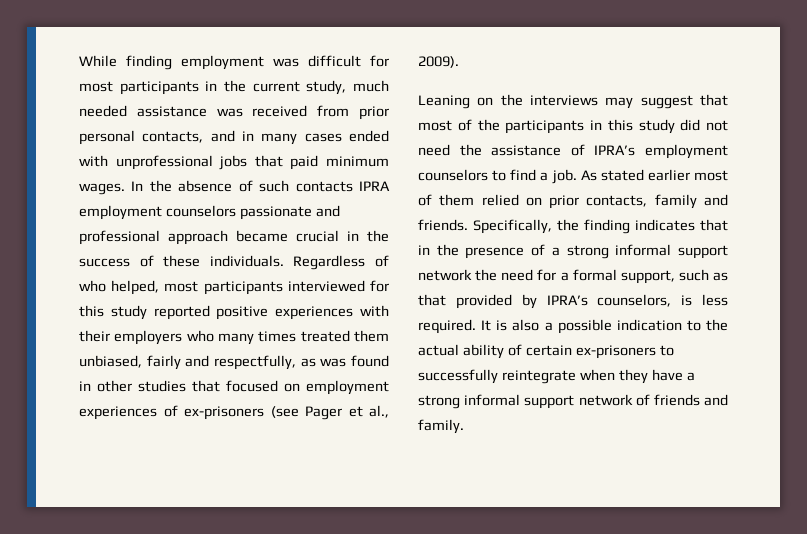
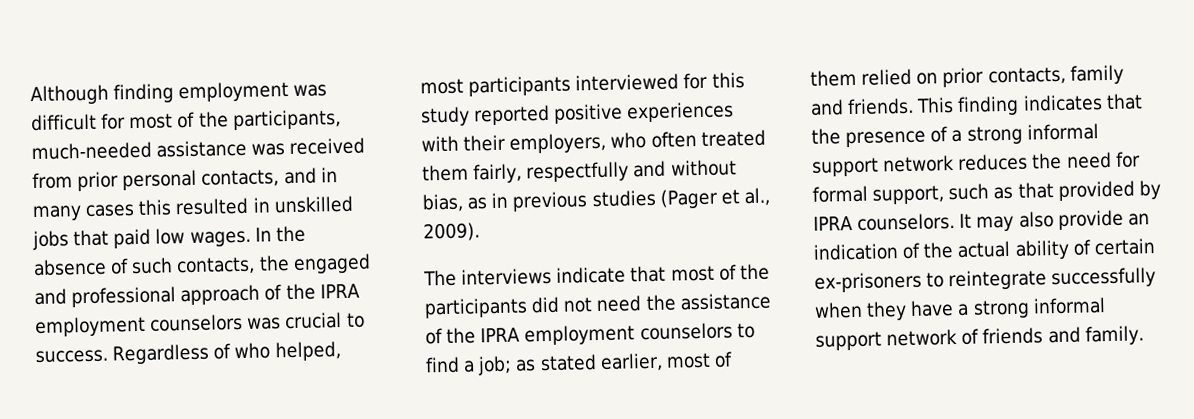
- While finding employment was difficult for most participants in the current study, much needed assistance was received from prior personal contacts, and in many cases ended with unprofessional jobs that paid minimum wages.
+ Although finding employment was difficult for most of the participants, much-needed assistance was received from prior personal contacts, and in many cases this resulted in unskilled jobs that paid low wages.
- In the absence of such contacts IPRA employment counselors passionate and professional approach became crucial in the success of these individuals.
+ In the absence of such contacts, the engaged and professional approach of the IPRA employment counselors was crucial to success.
- Regardless of who helped, most participants interviewed for this study reported positive experiences with their employers who many times treated them unbiased, fairly and respectfully, as was found in other studies that focused on employment experiences of ex-prisoners (see Pager et al., 2009).
- Leaning on the interviews may suggest that most of the participants in this study did not need the assistance of IPRA’s employment counselors to find a job. As stated earlier most of them relied on prior contacts, family and friends.
+ Regardless of who helped, most participants interviewed for this study reported positive experiences with their employers, who often treated them fairly, respectfully and without bias, as in previous studies (Pager et al., 2009).
+ The interviews indicate that most of the participants did not need the assistance of the IPRA employment counselors to find a job; as stated earlier, most of them relied on prior contacts, family and friends.
- Specifically, the finding indicates that in the presence of a strong informal support network the need for a formal support, such as that provided by IPRA’s counselors, is less required. It is also a possible indication to the actual ability of certain ex-prisoners to successfully reintegrate when they have a strong informal support network of friends and family.
+ This finding indicates that the presence of a strong informal support network reduces the need for formal support, such as that provided by IPRA counselors. It may also provide an indication of the actual ability of certain ex-prisoners to reintegrate successfully when they have a strong informal support network of friends and family.

